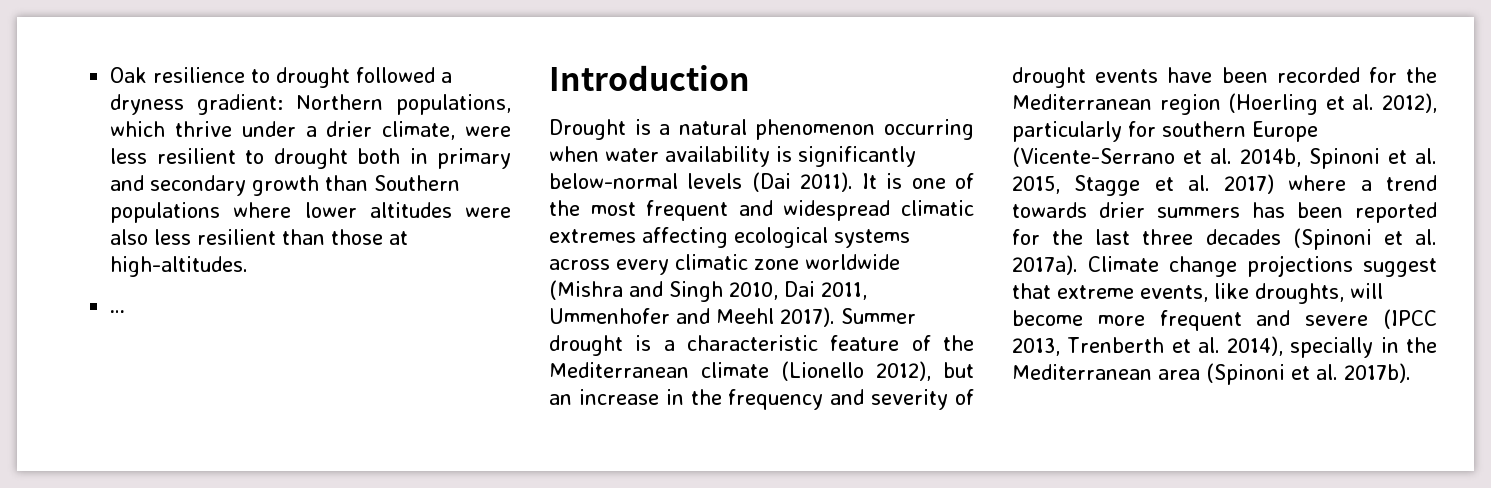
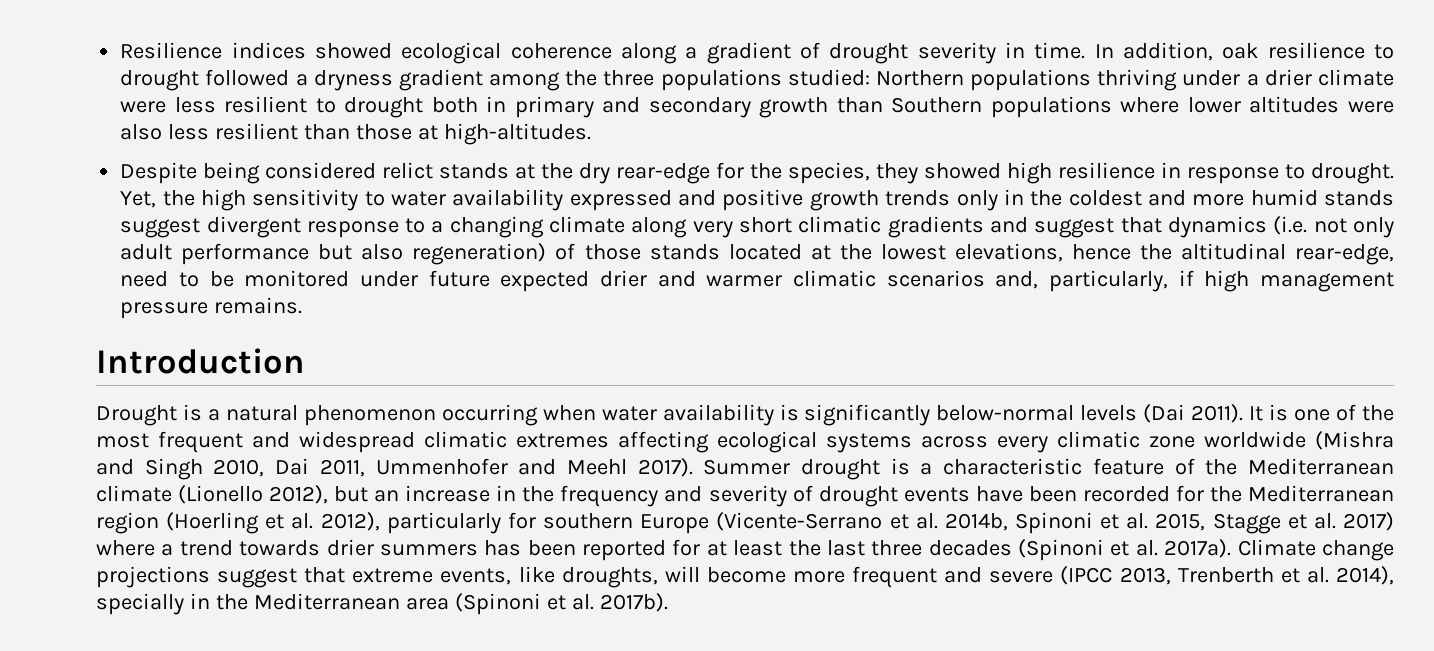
- Oak resilience to drought followed a dryness gradient: Northern populations, which thrive under a drier climate, were less resilient to drought both in primary and secondary growth than Southern populations where lower altitudes were also less resilient than those at high-altitudes.
+ Resilience indices showed ecological coherence along a gradient of drought severity in time. In addition, oak resilience to drought followed a dryness gradient among the three populations studied: Northern populations thriving under a drier climate were less resilient to drought both in primary and secondary growth than Southern populations where lower altitudes were also less resilient than those at high-altitudes.
- …
+ Despite being considered relict stands at the dry rear-edge for the species, they showed high resilience in response to drought. Yet, the high sensitivity to water availability expressed and positive growth trends only in the coldest and more humid stands suggest divergent response to a changing climate along very short climatic gradients and suggest that dynamics (i.e. not only adult performance but also regeneration) of those stands located at the lowest elevations, hence the altitudinal rear-edge, need to be monitored under future expected drier and warmer climatic scenarios and, particularly, if high management pressure remains.
- Summer drought is a characteristic feature of the Mediterranean climate (Lionello 2012), but an increase in the frequency and severity of drought events have been recorded for the Mediterranean region (Hoerling et al. 2012), particularly for southern Europe (Vicente-Serrano et al. 2014b, Spinoni et al. 2015, Stagge et al. 2017) where a trend towards drier summers has been reported for the last three decades (Spinoni et al. 2017a).
+ Summer drought is a characteristic feature of the Mediterranean climate (Lionello 2012), but an increase in the frequency and severity of drought events have been recorded for the Mediterranean region (Hoerling et al. 2012), particularly for southern Europe (Vicente-Serrano et al. 2014b, Spinoni et al. 2015, Stagge et al. 2017) where a trend towards drier summers has been reported for at least the last three decades (Spinoni et al. 2017a).

